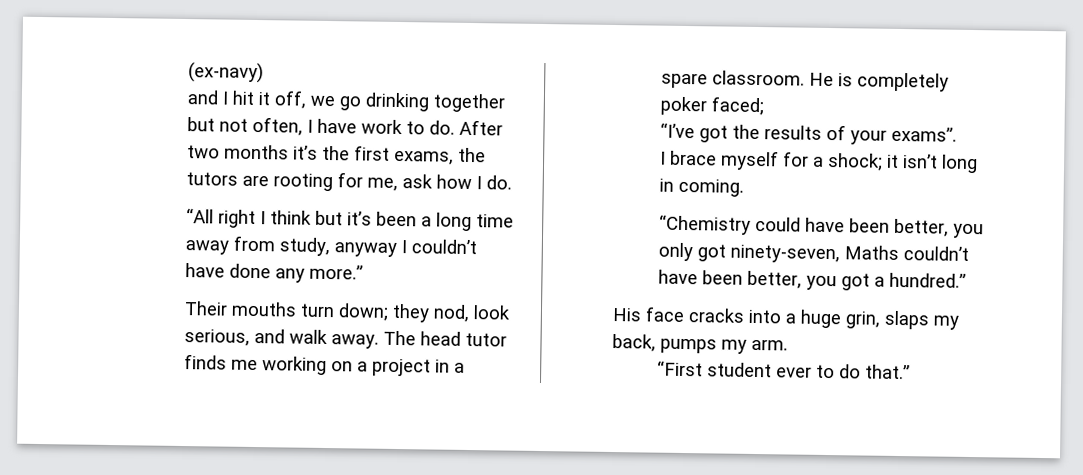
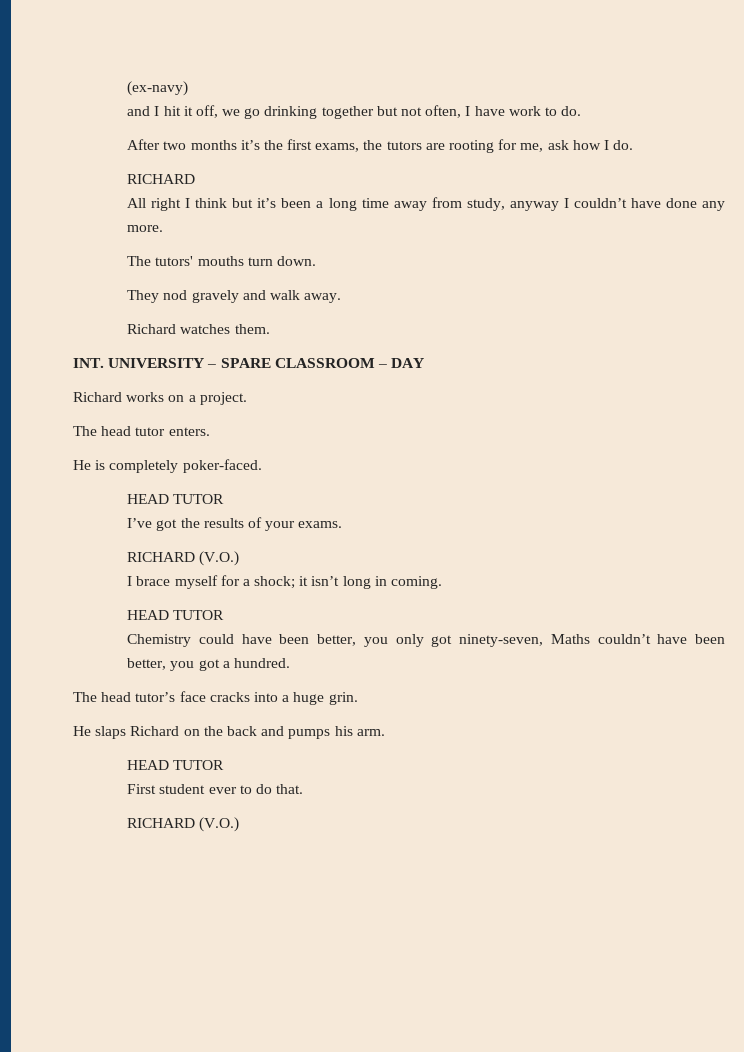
- and I hit it off, we go drinking together but not often, I have work to do. After two months it’s the first exams, the tutors are rooting for me, ask how I do.
- “All right I think but it’s been a long time away from study, anyway I couldn’t have done any more.”
- Their mouths turn down; they nod, look serious, and walk away. The head tutor finds me working on a project in a spare classroom. He is completely poker faced;
- “I’ve got the results of your exams”.
+ and I hit it off, we go drinking together but not often, I have work to do.
+ After two months it’s the first exams, the tutors are rooting for me, ask how I do.
+ RICHARD
+ All right I think but it’s been a long time away from study, anyway I couldn’t have done any more.
+ The tutors' mouths turn down.
+ They nod gravely and walk away.
+ Richard watches them.
+ INT. UNIVERSITY – SPARE CLASSROOM – DAY
+ Richard works on a project.
+ The head tutor enters.
+ He is completely poker-faced.
+ HEAD TUTOR
+ I’ve got the results of your exams.
+ RICHARD (V.O.)
  I brace myself for a shock; it isn’t long in coming.
- “Chemistry could have been better, you only got ninety-seven, Maths couldn’t have been better, you got a hundred.”
- His face cracks into a huge grin, slaps my back, pumps my arm.
- “First student ever to do that.”
+ HEAD TUTOR
+ Chemistry could have been better, you only got ninety-seven, Maths couldn’t have been better, you got a hundred.
+ The head tutor’s face cracks into a huge grin.
+ He slaps Richard on the back and pumps his arm.
+ HEAD TUTOR
+ First student ever to do that.
+ RICHARD (V.O.)

